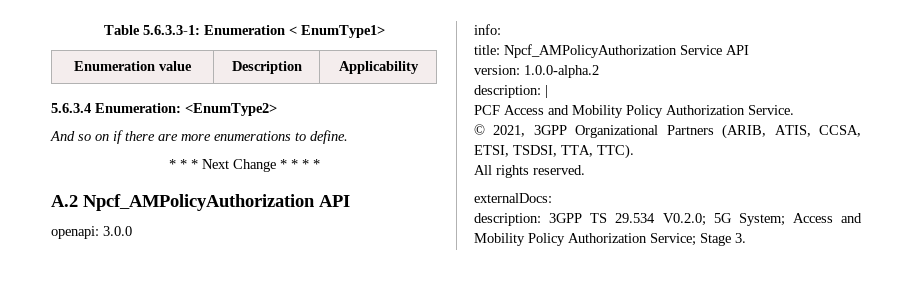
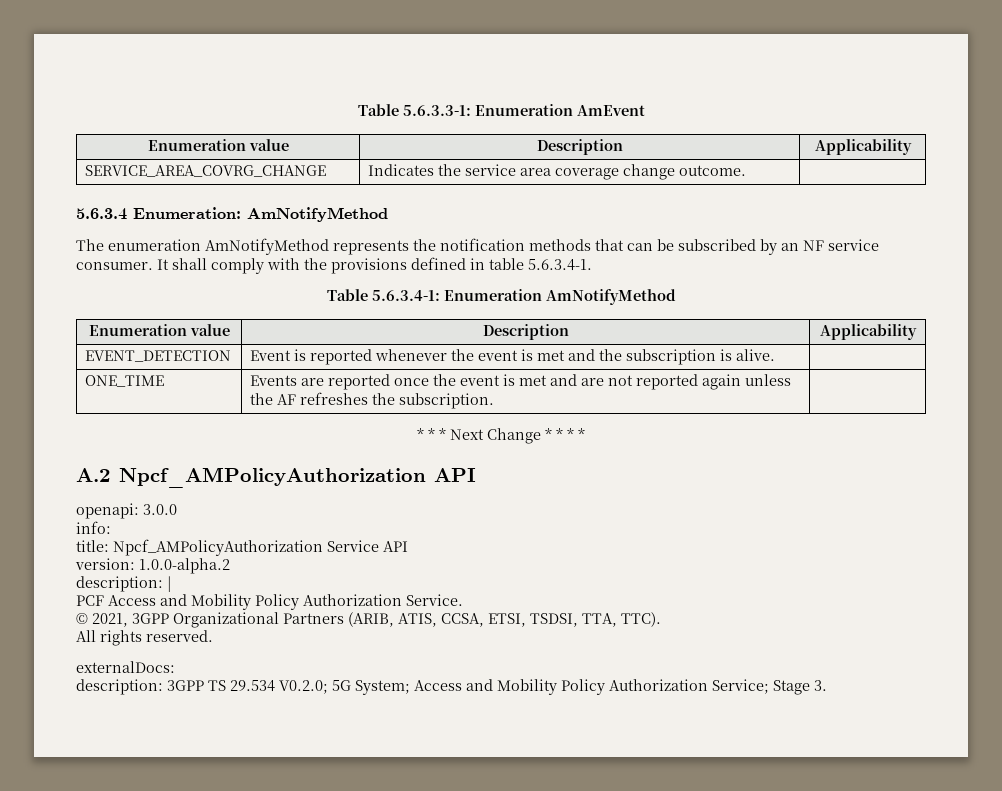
- Table 5.6.3.3-1: Enumeration < EnumType1>
+ Table 5.6.3.3-1: Enumeration AmEvent
  Enumeration value | Description | Applicability
- 5.6.3.4 Enumeration: <EnumType2>
- And so on if there are more enumerations to define.
+ SERVICE_AREA_COVRG_CHANGE | Indicates the service area coverage change outcome. |
+ 5.6.3.4 Enumeration: AmNotifyMethod
+ The enumeration AmNotifyMethod represents the notification methods that can be subscribed by an NF service consumer. It shall comply with the provisions defined in table 5.6.3.4-1.
+ Table 5.6.3.4-1: Enumeration AmNotifyMethod
+ Enumeration value | Description | Applicability
+ EVENT_DETECTION | Event is reported whenever the event is met and the subscription is alive. |
+ ONE_TIME | Events are reported once the event is met and are not reported again unless the AF refreshes the subscription. |

